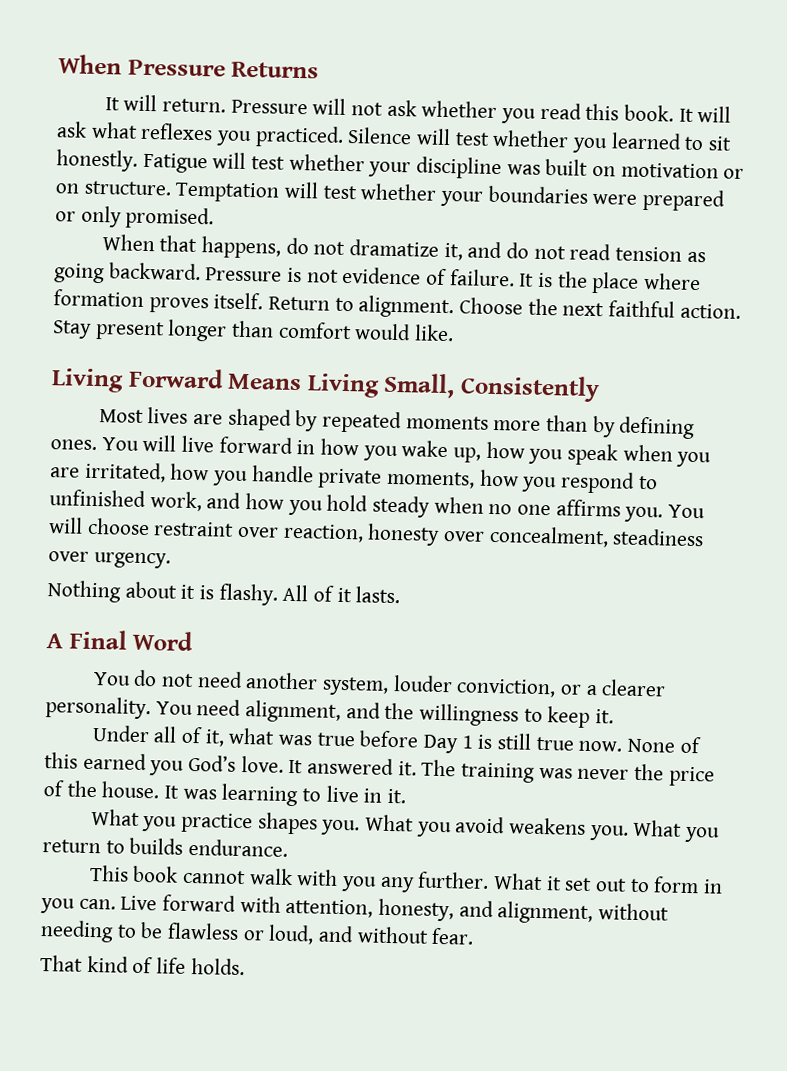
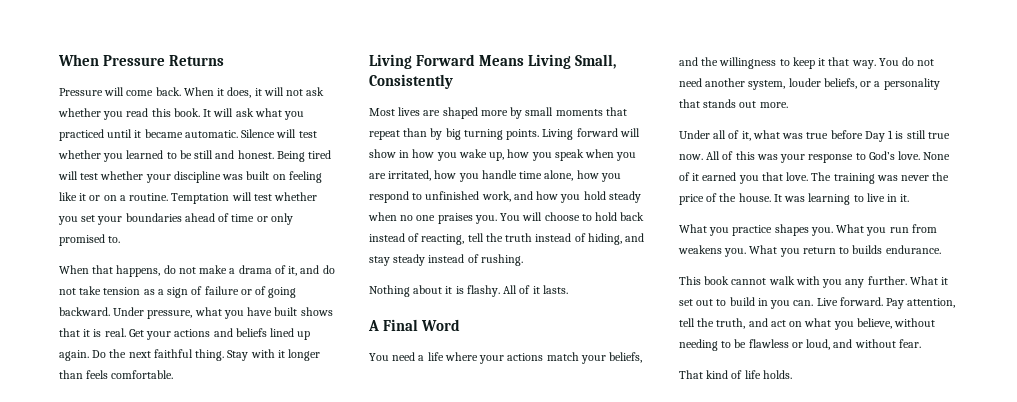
- It will return. Pressure will not ask whether you read this book.
+ Pressure will come back. When it does, it will not ask whether you read this book.
- It will ask what reflexes you practiced.
+ It will ask what you practiced until it became automatic.
- Silence will test whether you learned to sit honestly. Fatigue will test whether your discipline was built on motivation or on structure. Temptation will test whether your boundaries were prepared or only promised.
+ Silence will test whether you learned to be still and honest. Being tired will test whether your discipline was built on feeling like it or on a routine. Temptation will test whether you set your boundaries ahead of time or only promised to.
- When that happens, do not dramatize it, and do not read tension as going backward. Pressure is not evidence of failure. It is the place where formation proves itself. Return to alignment. Choose the next faithful action. Stay present longer than comfort would like.
+ When that happens, do not make a drama of it, and do not take tension as a sign of failure or of going backward. Under pressure, what you have built shows that it is real. Get your actions and beliefs lined up again. Do the next faithful thing. Stay with it longer than feels comfortable.
- Most lives are shaped by repeated moments more than by defining ones. You will live forward in how you wake up, how you speak when you are irritated, how you handle private moments, how you respond to unfinished work, and how you hold steady when no one affirms you.
+ Most lives are shaped more by small moments that repeat than by big turning points. Living forward will show in how you wake up, how you speak when you are irritated, how you handle time alone, how you respond to unfinished work, and how you hold steady when no one praises you.
- You will choose restraint over reaction, honesty over concealment, steadiness over urgency.
+ You will choose to hold back instead of reacting, tell the truth instead of hiding, and stay steady instead of rushing.
- You do not need another system, louder conviction, or a clearer personality. You need alignment, and the willingness to keep it.
+ You need a life where your actions match your beliefs, and the willingness to keep it that way. You do not need another system, louder beliefs, or a personality that stands out more.
+ All of this was your response to God’s love.
- None of this earned you God’s love. It answered it.
+ None of it earned you that love.
- What you avoid weakens you.
+ What you run from weakens you.
- What it set out to form in you can.
+ What it set out to build in you can.
- Live forward with attention, honesty, and alignment, without needing to be flawless or loud, and without fear.
+ Live forward. Pay attention, tell the truth, and act on what you believe, without needing to be flawless or loud, and without fear.

